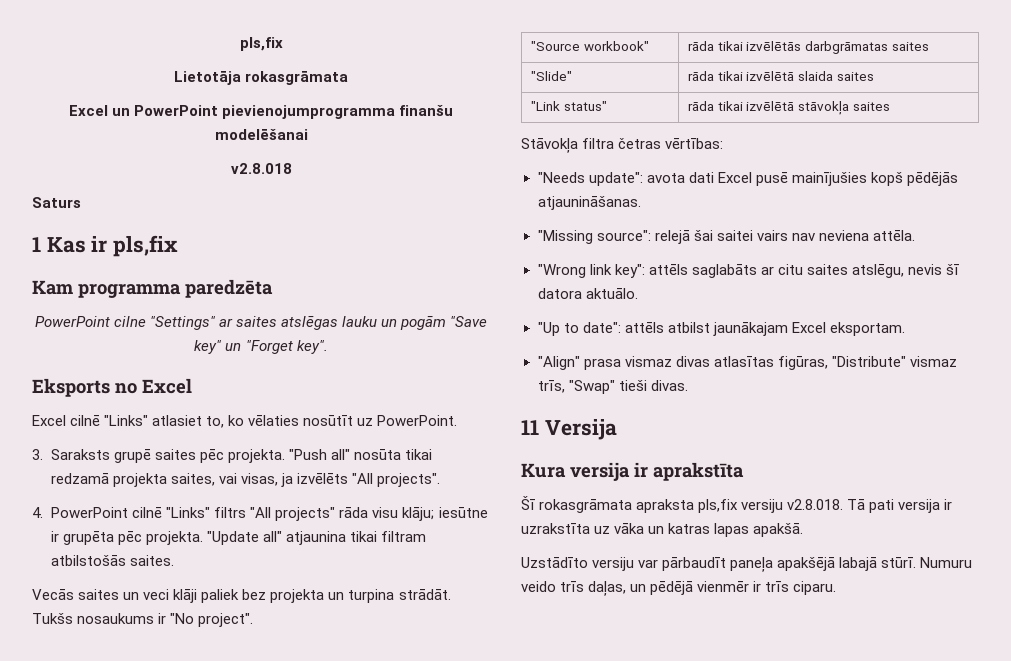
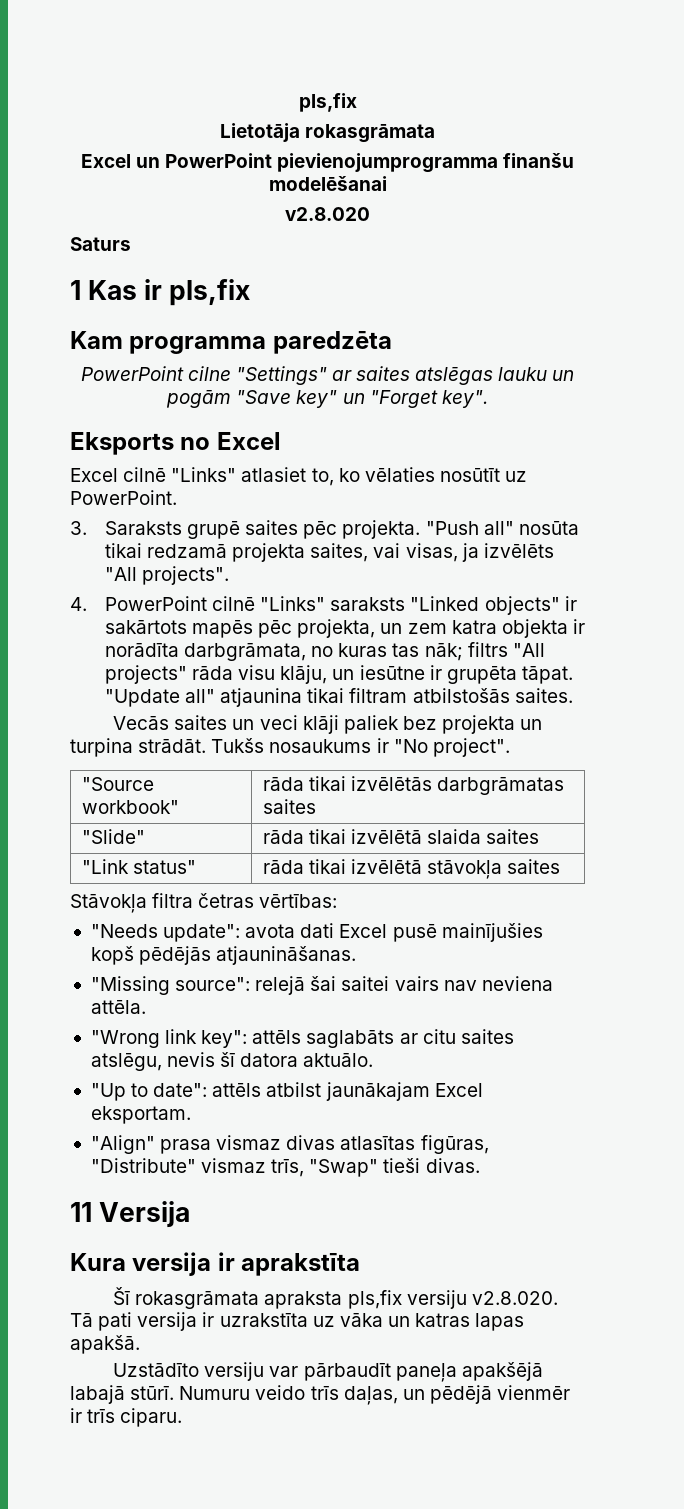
- v2.8.018
+ v2.8.020
- 4. PowerPoint cilnē "Links" filtrs "All projects" rāda visu klāju; iesūtne ir grupēta pēc projekta.
+ 4. PowerPoint cilnē "Links" saraksts "Linked objects" ir sakārtots mapēs pēc projekta, un zem katra objekta ir norādīta darbgrāmata, no kuras tas nāk; filtrs "All projects" rāda visu klāju, un iesūtne ir grupēta tāpat.
- Šī rokasgrāmata apraksta pls,fix versiju v2.8.018. Tā pati versija ir uzrakstīta uz vāka un katras lapas apakšā.
+ Šī rokasgrāmata apraksta pls,fix versiju v2.8.020. Tā pati versija ir uzrakstīta uz vāka un katras lapas apakšā.

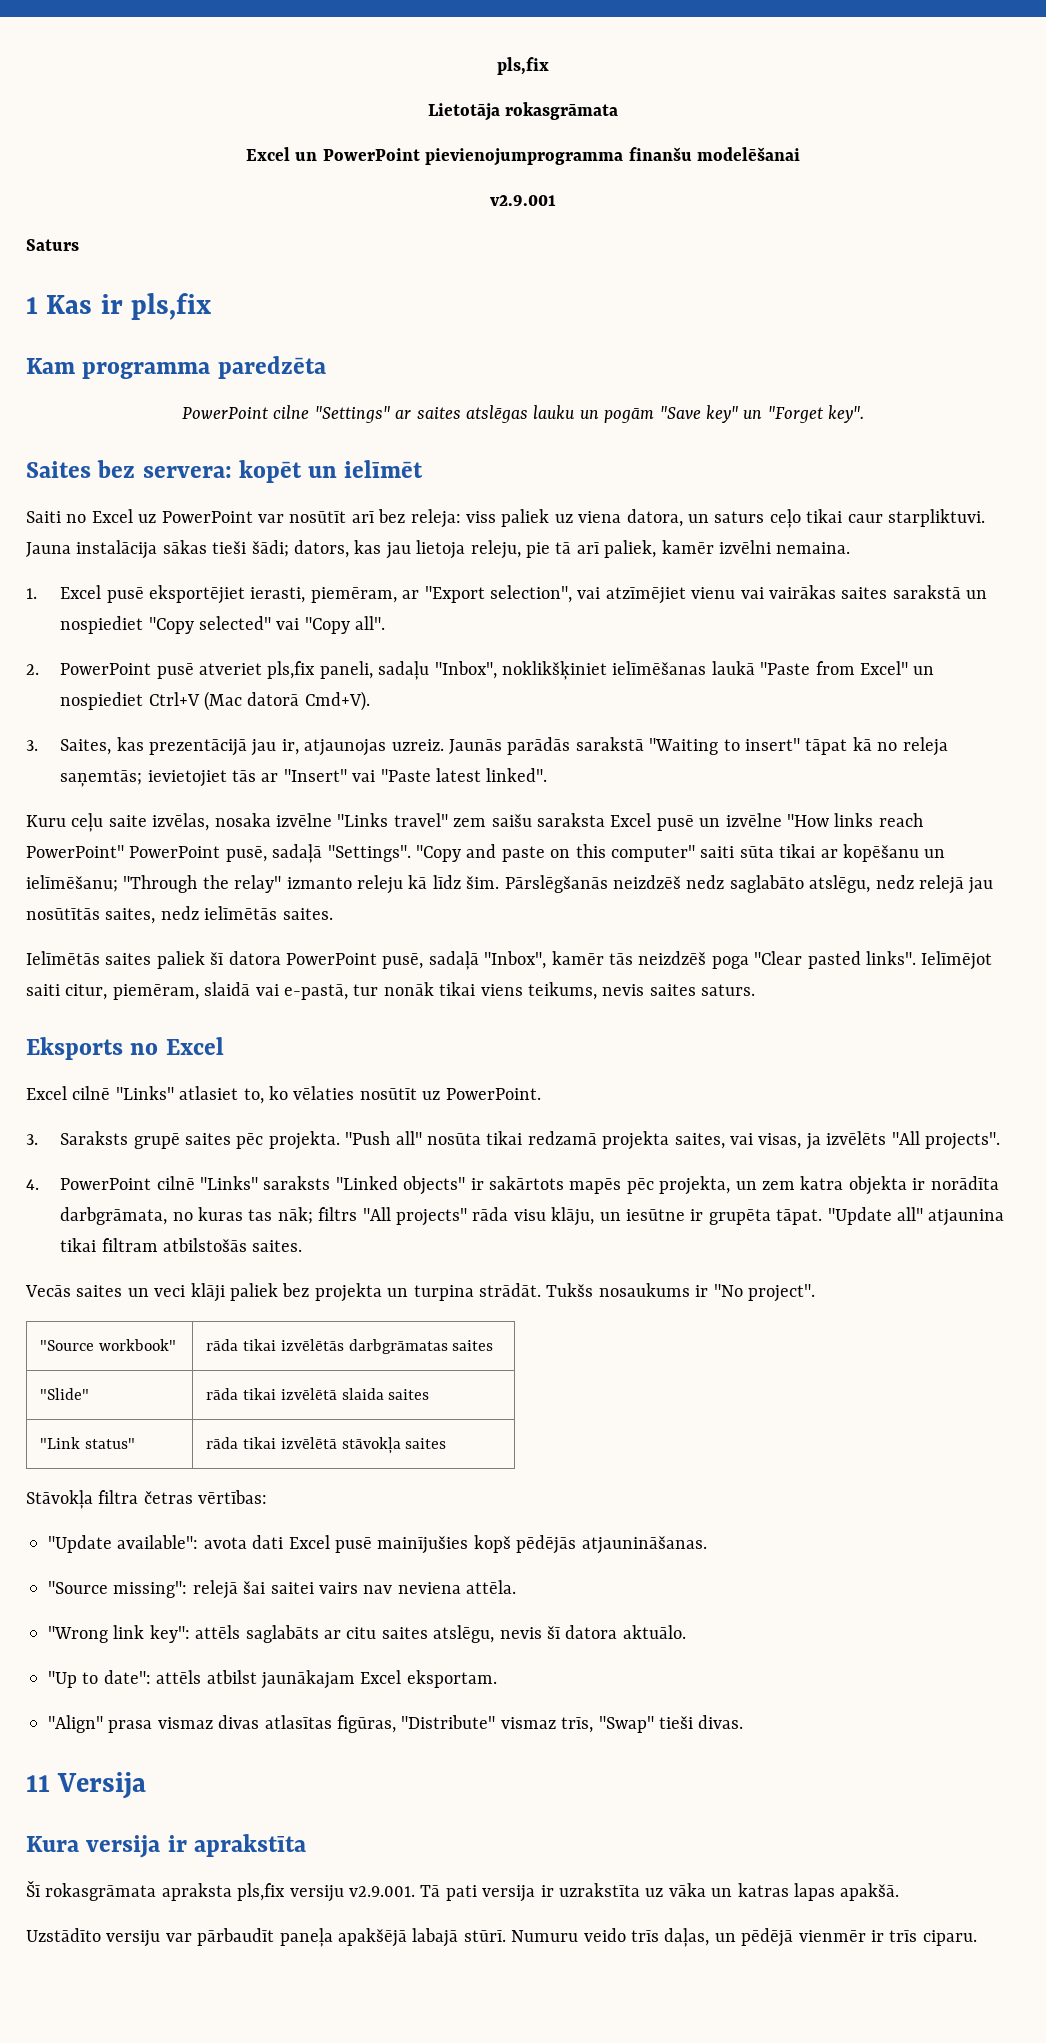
- v2.8.020
+ v2.9.001
+ Saites bez servera: kopēt un ielīmēt
+ Saiti no Excel uz PowerPoint var nosūtīt arī bez releja: viss paliek uz viena datora, un saturs ceļo tikai caur starpliktuvi. Jauna instalācija sākas tieši šādi; dators, kas jau lietoja releju, pie tā arī paliek, kamēr izvēlni nemaina.
+ 1. Excel pusē eksportējiet ierasti, piemēram, ar "Export selection", vai atzīmējiet vienu vai vairākas saites sarakstā un nospiediet "Copy selected" vai "Copy all".
+ 2. PowerPoint pusē atveriet pls,fix paneli, sadaļu "Inbox", noklikšķiniet ielīmēšanas laukā "Paste from Excel" un nospiediet Ctrl+V (Mac datorā Cmd+V).
+ 3. Saites, kas prezentācijā jau ir, atjaunojas uzreiz. Jaunās parādās sarakstā "Waiting to insert" tāpat kā no releja saņemtās; ievietojiet tās ar "Insert" vai "Paste latest linked".
+ Kuru ceļu saite izvēlas, nosaka izvēlne "Links travel" zem saišu saraksta Excel pusē un izvēlne "How links reach PowerPoint" PowerPoint pusē, sadaļā "Settings". "Copy and paste on this computer" saiti sūta tikai ar kopēšanu un ielīmēšanu; "Through the relay" izmanto releju kā līdz šim. Pārslēgšanās neizdzēš nedz saglabāto atslēgu, nedz relejā jau nosūtītās saites, nedz ielīmētās saites.
+ Ielīmētās saites paliek šī datora PowerPoint pusē, sadaļā "Inbox", kamēr tās neizdzēš poga "Clear pasted links". Ielīmējot saiti citur, piemēram, slaidā vai e-pastā, tur nonāk tikai viens teikums, nevis saites saturs.
- "Needs update": avota dati Excel pusē mainījušies kopš pēdējās atjaunināšanas.
+ "Update available": avota dati Excel pusē mainījušies kopš pēdējās atjaunināšanas.
- "Missing source": relejā šai saitei vairs nav neviena attēla.
+ "Source missing": relejā šai saitei vairs nav neviena attēla.
- Šī rokasgrāmata apraksta pls,fix versiju v2.8.020. Tā pati versija ir uzrakstīta uz vāka un katras lapas apakšā.
+ Šī rokasgrāmata apraksta pls,fix versiju v2.9.001. Tā pati versija ir uzrakstīta uz vāka un katras lapas apakšā.

